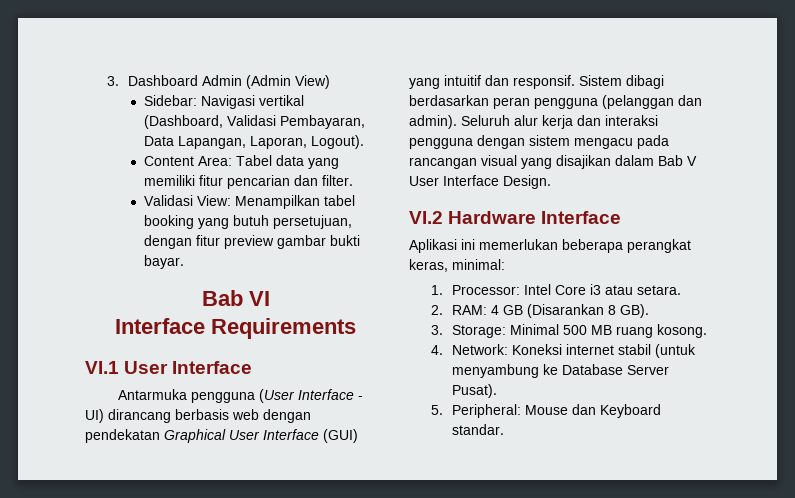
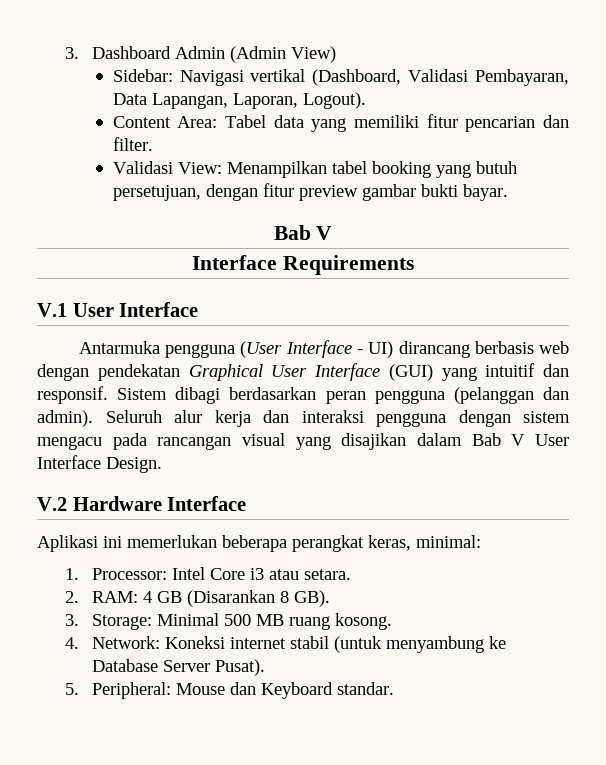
  Validasi View: Menampilkan tabel booking yang butuh persetujuan, dengan fitur preview gambar bukti bayar.
- Bab VI
+ Bab V
- VI.1 User Interface
+ V.1 User Interface
- VI.2 Hardware Interface
+ V.2 Hardware Interface

